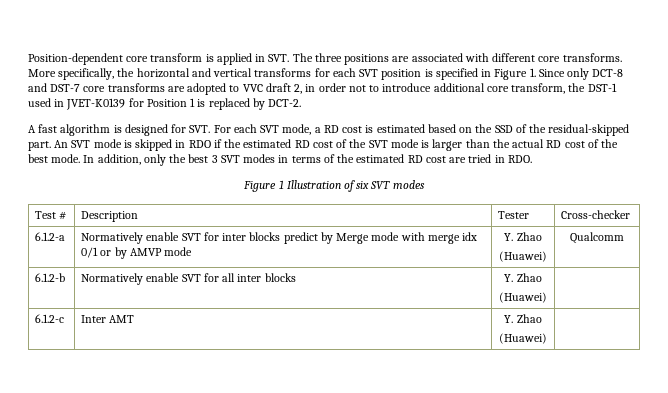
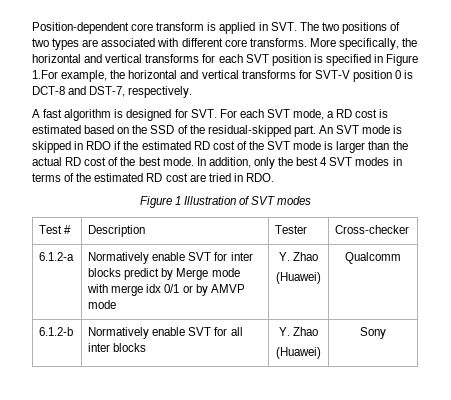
- Position-dependent core transform is applied in SVT. The three positions are associated with different core transforms.
+ Position-dependent core transform is applied in SVT. The two positions of two types are associated with different core transforms.
- More specifically, the horizontal and vertical transforms for each SVT position is specified in Figure 1. Since only DCT-8 and DST-7 core transforms are adopted to VVC draft 2, in order not to introduce additional core transform, the DST-1 used in JVET-K0139 for Position 1 is replaced by DCT-2.
+ More specifically, the horizontal and vertical transforms for each SVT position is specified in Figure 1.For example, the horizontal and vertical transforms for SVT-V position 0 is DCT-8 and DST-7, respectively.
- In addition, only the best 3 SVT modes in terms of the estimated RD cost are tried in RDO.
+ In addition, only the best 4 SVT modes in terms of the estimated RD cost are tried in RDO.
- Figure 1 Illustration of six SVT modes
+ Figure 1 Illustration of SVT modes
  6.1.2-b | Normatively enable SVT for all inter blocks | Y. Zhao
- (Huawei) |
- 6.1.2-c | Inter AMT | Y. Zhao
- (Huawei) |
+ (Huawei) | Sony

